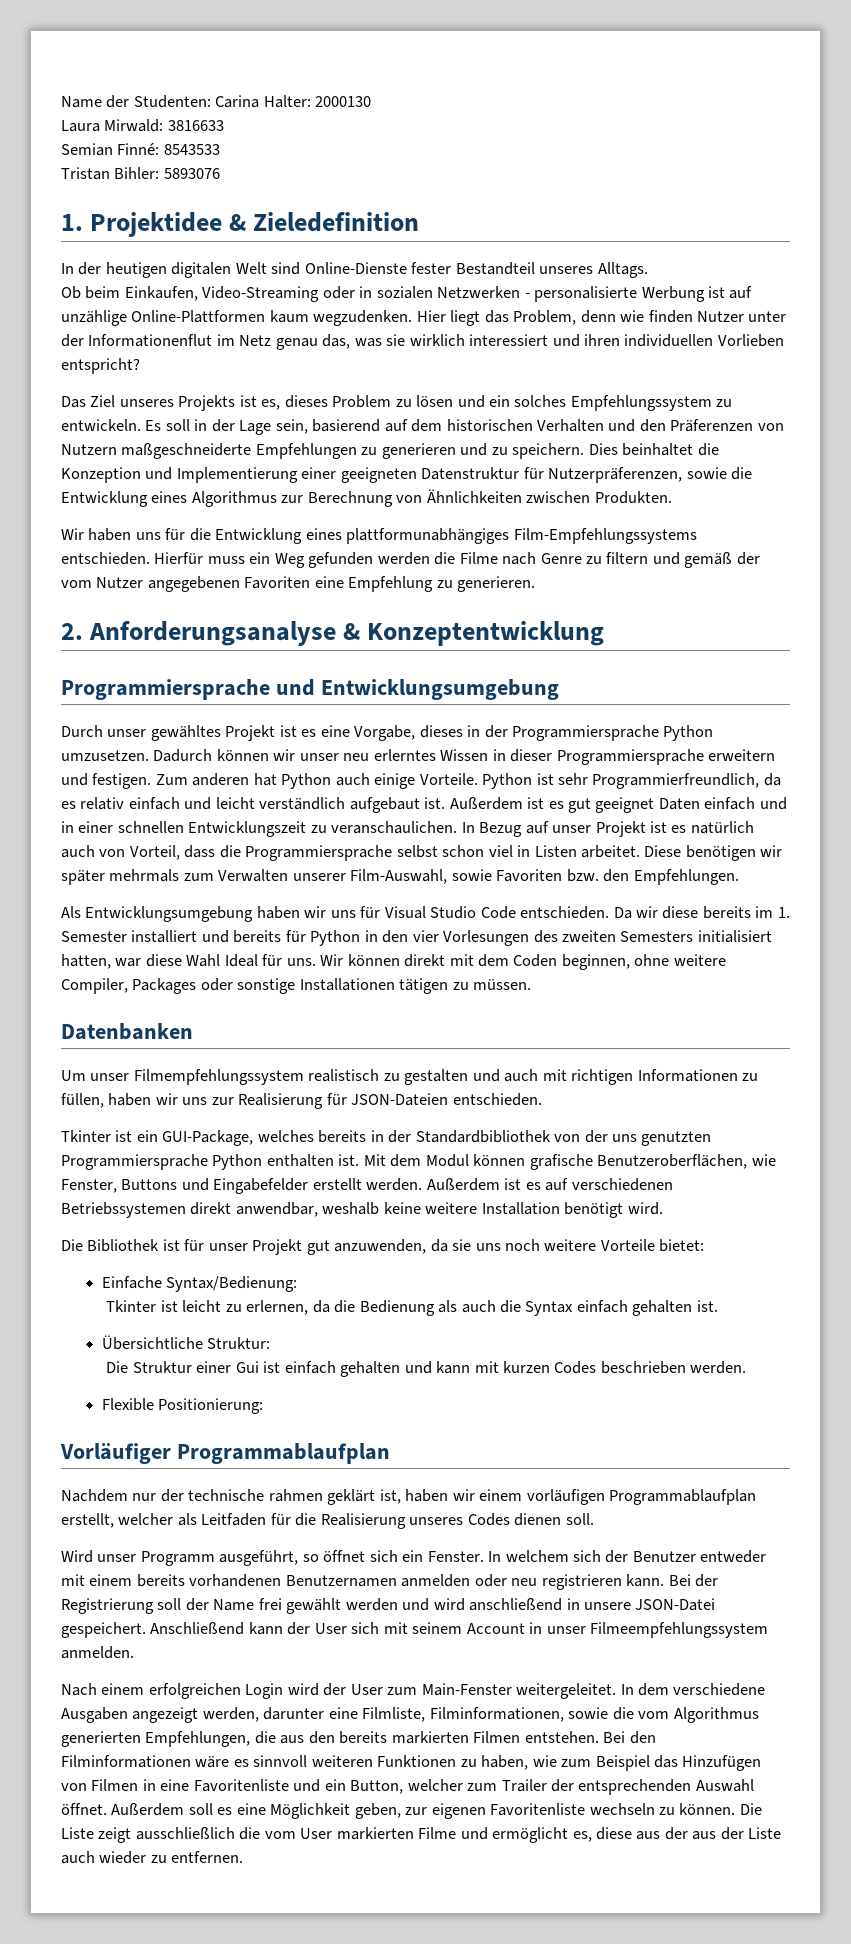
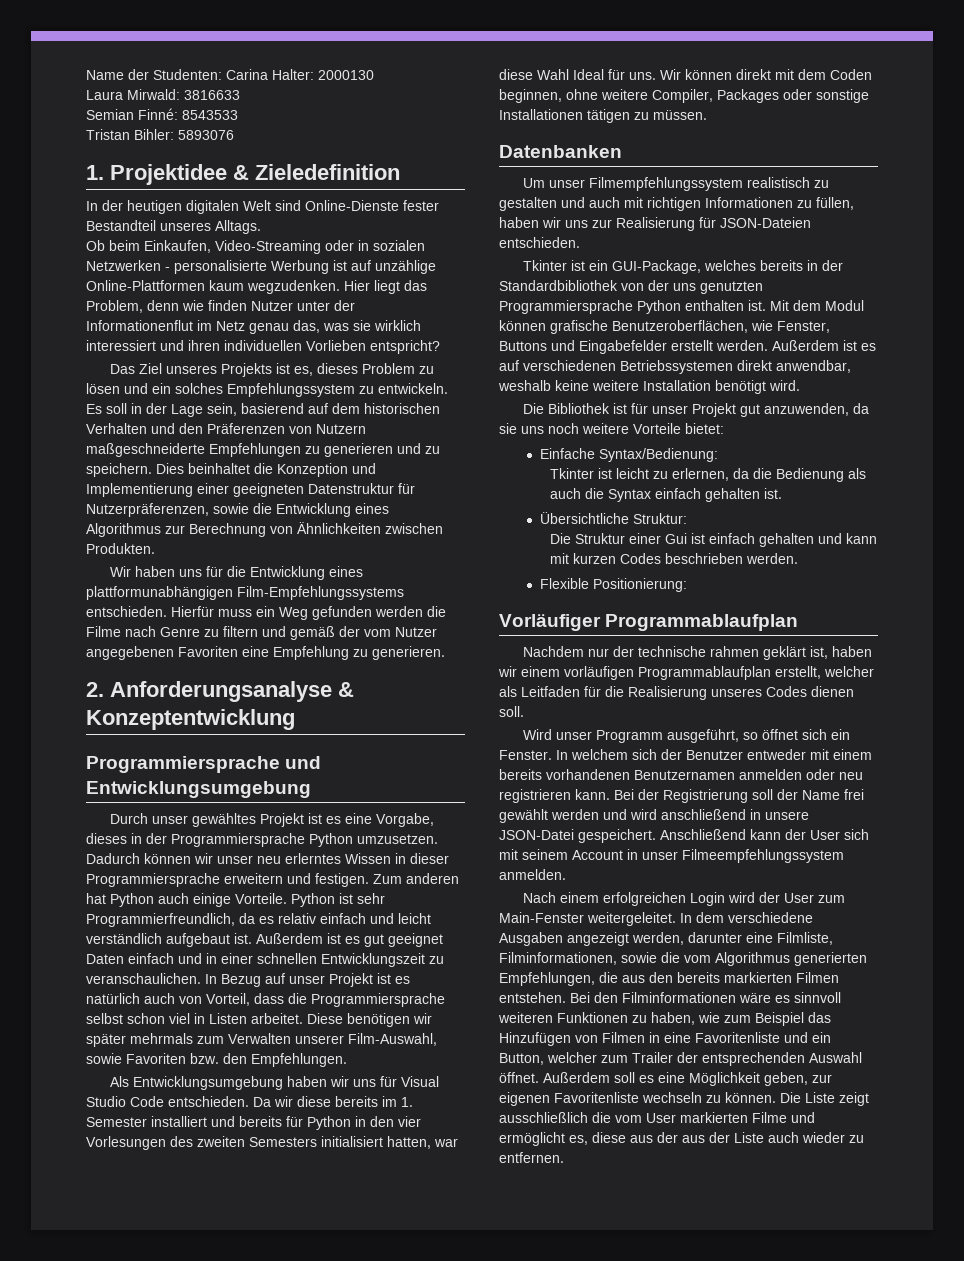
- Wir haben uns für die Entwicklung eines plattformunabhängiges Film-Empfehlungssystems entschieden.
+ Wir haben uns für die Entwicklung eines plattformunabhängigen Film-Empfehlungssystems entschieden.

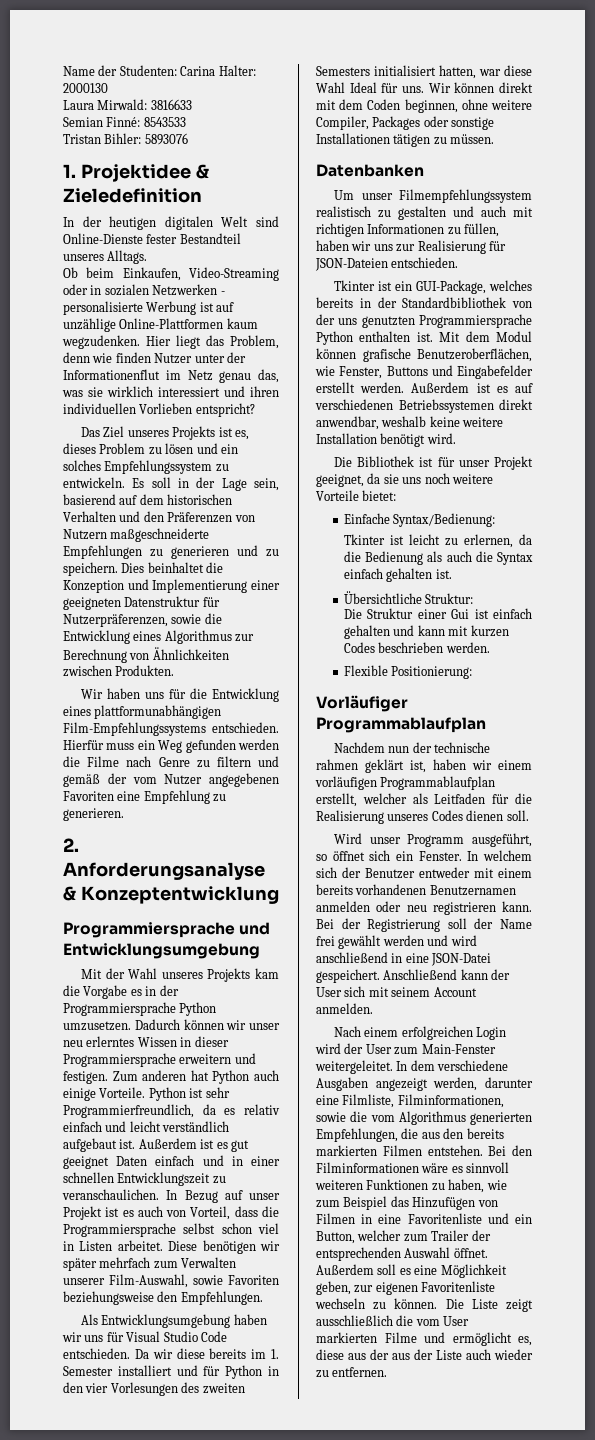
- Durch unser gewähltes Projekt ist es eine Vorgabe, dieses in der Programmiersprache Python umzusetzen.
+ Mit der Wahl unseres Projekts kam die Vorgabe es in der Programmiersprache Python umzusetzen.
- In Bezug auf unser Projekt ist es natürlich auch von Vorteil, dass die Programmiersprache selbst schon viel in Listen arbeitet.
+ In Bezug auf unser Projekt ist es auch von Vorteil, dass die Programmiersprache selbst schon viel in Listen arbeitet.
- Diese benötigen wir später mehrmals zum Verwalten unserer Film-Auswahl, sowie Favoriten bzw. den Empfehlungen.
+ Diese benötigen wir später mehrfach zum Verwalten unserer Film-Auswahl, sowie Favoriten beziehungsweise den Empfehlungen.
- Da wir diese bereits im 1. Semester installiert und bereits für Python in den vier Vorlesungen des zweiten Semesters initialisiert hatten, war diese Wahl Ideal für uns.
+ Da wir diese bereits im 1. Semester installiert und für Python in den vier Vorlesungen des zweiten Semesters initialisiert hatten, war diese Wahl Ideal für uns.
- Die Bibliothek ist für unser Projekt gut anzuwenden, da sie uns noch weitere Vorteile bietet:
+ Die Bibliothek ist für unser Projekt geeignet, da sie uns noch weitere Vorteile bietet:
- Nachdem nur der technische rahmen geklärt ist, haben wir einem vorläufigen Programmablaufplan erstellt, welcher als Leitfaden für die Realisierung unseres Codes dienen soll.
+ Nachdem nun der technische rahmen geklärt ist, haben wir einem vorläufigen Programmablaufplan erstellt, welcher als Leitfaden für die Realisierung unseres Codes dienen soll.
- Bei der Registrierung soll der Name frei gewählt werden und wird anschließend in unsere JSON-Datei gespeichert.
+ Bei der Registrierung soll der Name frei gewählt werden und wird anschließend in eine JSON-Datei gespeichert.
- Anschließend kann der User sich mit seinem Account in unser Filmeempfehlungssystem anmelden.
+ Anschließend kann der User sich mit seinem Account anmelden.

